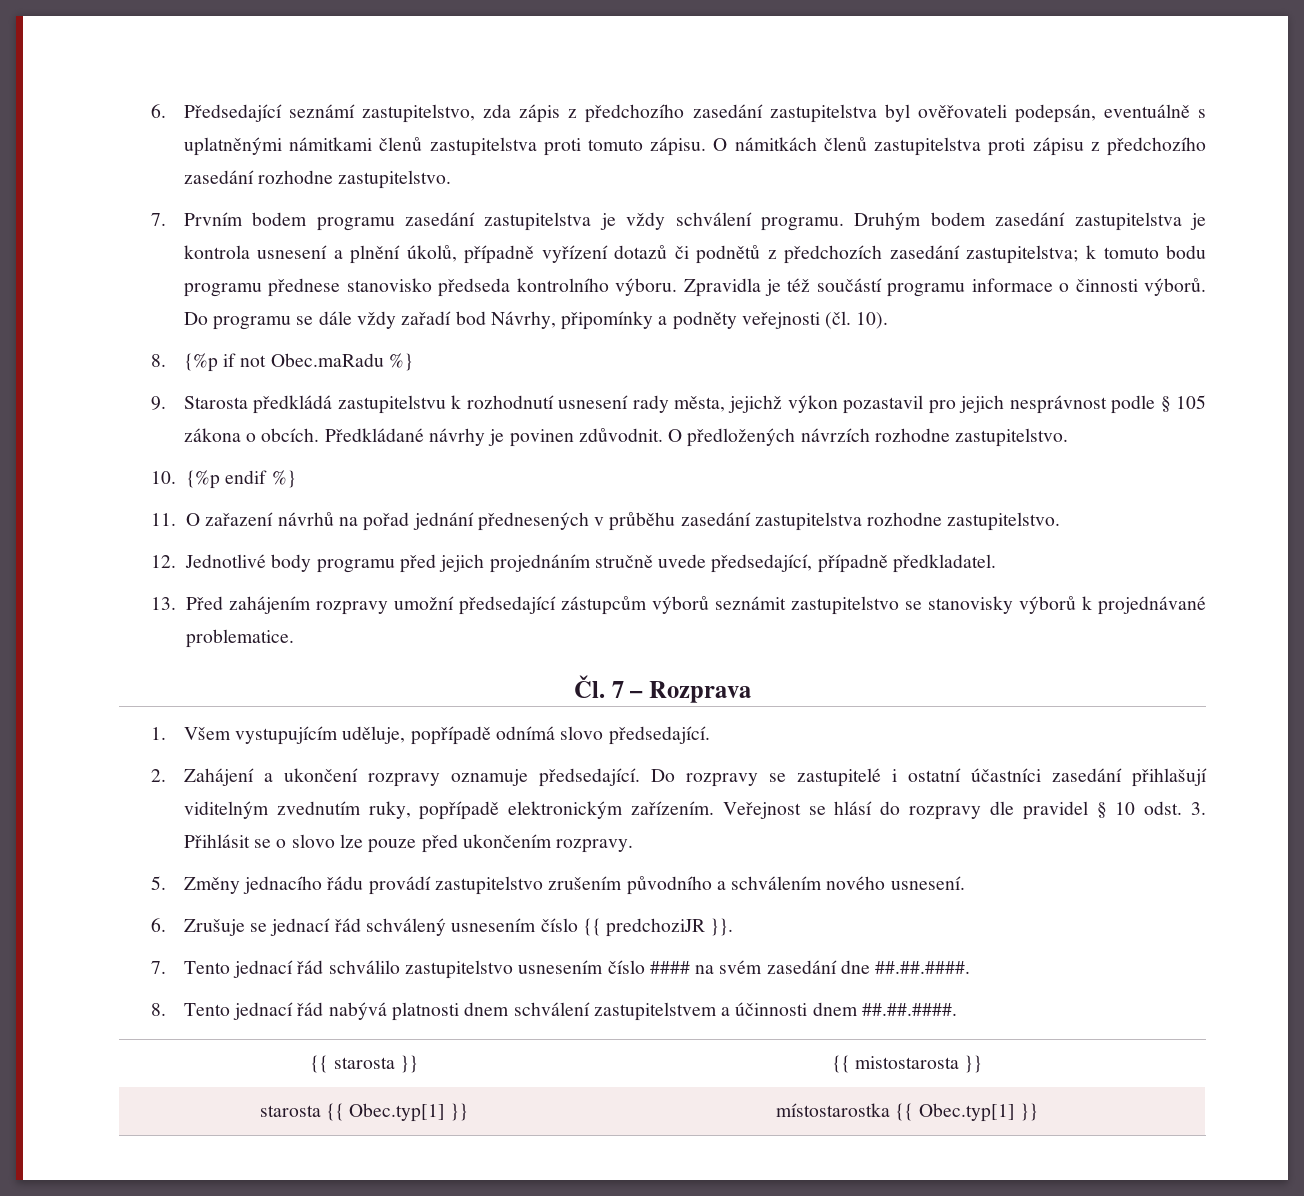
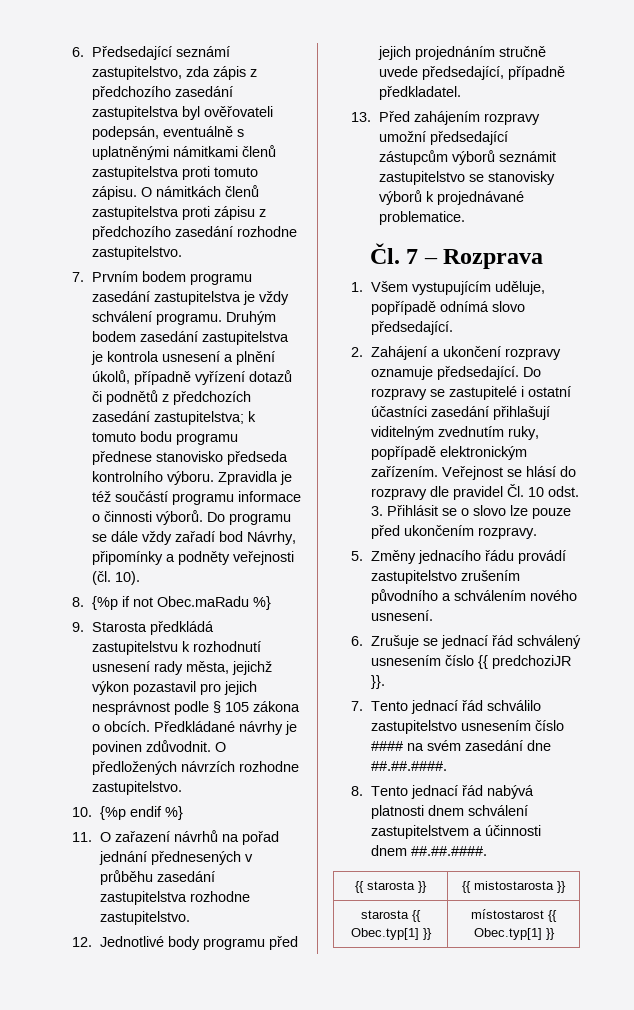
- Veřejnost se hlásí do rozpravy dle pravidel § 10 odst. 3. Přihlásit se o slovo lze pouze před ukončením rozpravy.
+ Veřejnost se hlásí do rozpravy dle pravidel Čl. 10 odst. 3. Přihlásit se o slovo lze pouze před ukončením rozpravy.
- starosta {{ Obec.typ[1] }} | místostarostka {{ Obec.typ[1] }}
+ starosta {{ Obec.typ[1] }} | místostarost {{ Obec.typ[1] }}

